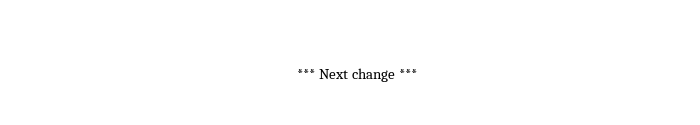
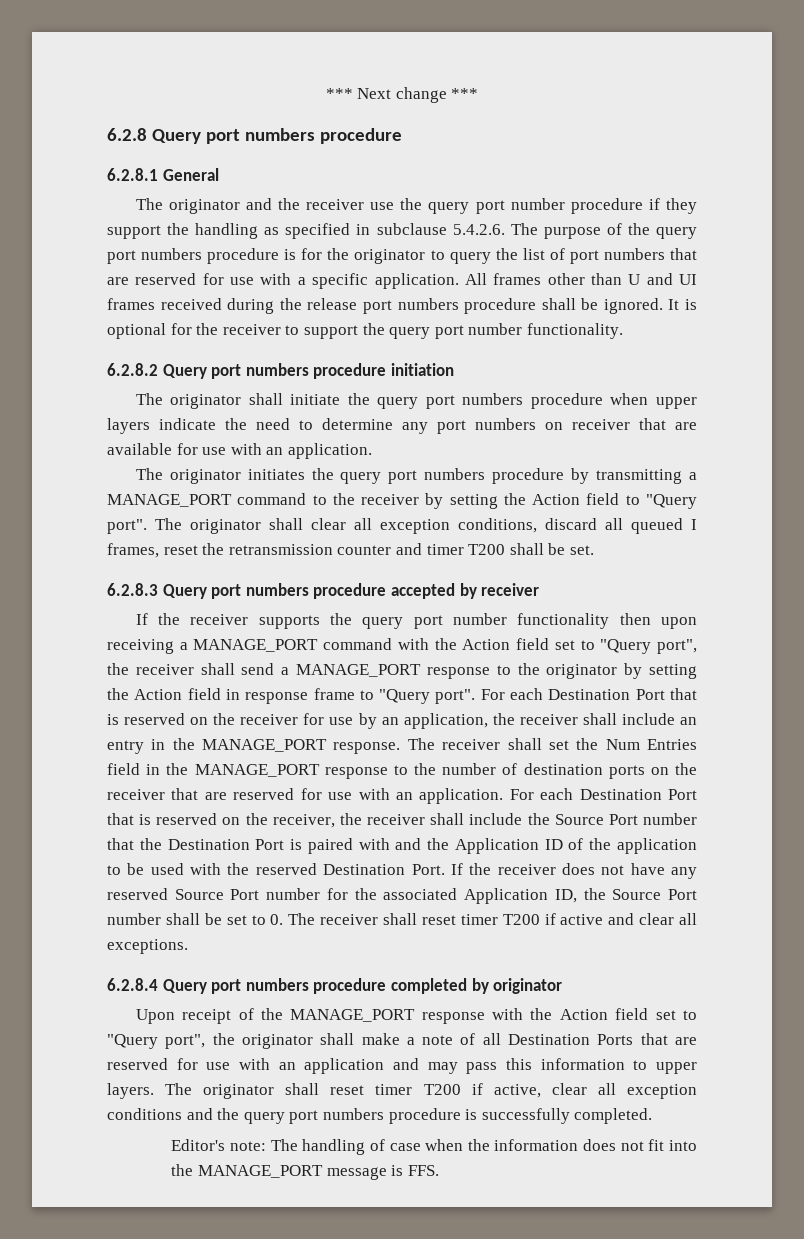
+ 6.2.8 Query port numbers procedure
+ 6.2.8.1 General
+ The originator and the receiver use the query port number procedure if they support the handling as specified in subclause 5.4.2.6. The purpose of the query port numbers procedure is for the originator to query the list of port numbers that are reserved for use with a specific application. All frames other than U and UI frames received during the release port numbers procedure shall be ignored. It is optional for the receiver to support the query port number functionality.
+ 6.2.8.2 Query port numbers procedure initiation
+ The originator shall initiate the query port numbers procedure when upper layers indicate the need to determine any port numbers on receiver that are available for use with an application.
+ The originator initiates the query port numbers procedure by transmitting a MANAGE_PORT command to the receiver by setting the Action field to "Query port". The originator shall clear all exception conditions, discard all queued I frames, reset the retransmission counter and timer T200 shall be set.
+ 6.2.8.3 Query port numbers procedure accepted by receiver
+ If the receiver supports the query port number functionality then upon receiving a MANAGE_PORT command with the Action field set to "Query port", the receiver shall send a MANAGE_PORT response to the originator by setting the Action field in response frame to "Query port". For each Destination Port that is reserved on the receiver for use by an application, the receiver shall include an entry in the MANAGE_PORT response. The receiver shall set the Num Entries field in the MANAGE_PORT response to the number of destination ports on the receiver that are reserved for use with an application. For each Destination Port that is reserved on the receiver, the receiver shall include the Source Port number that the Destination Port is paired with and the Application ID of the application to be used with the reserved Destination Port. If the receiver does not have any reserved Source Port number for the associated Application ID, the Source Port number shall be set to 0. The receiver shall reset timer T200 if active and clear all exceptions.
+ 6.2.8.4 Query port numbers procedure completed by originator
+ Upon receipt of the MANAGE_PORT response with the Action field set to "Query port", the originator shall make a note of all Destination Ports that are reserved for use with an application and may pass this information to upper layers. The originator shall reset timer T200 if active, clear all exception conditions and the query port numbers procedure is successfully completed.
+ Editor's note: The handling of case when the information does not fit into the MANAGE_PORT message is FFS.

